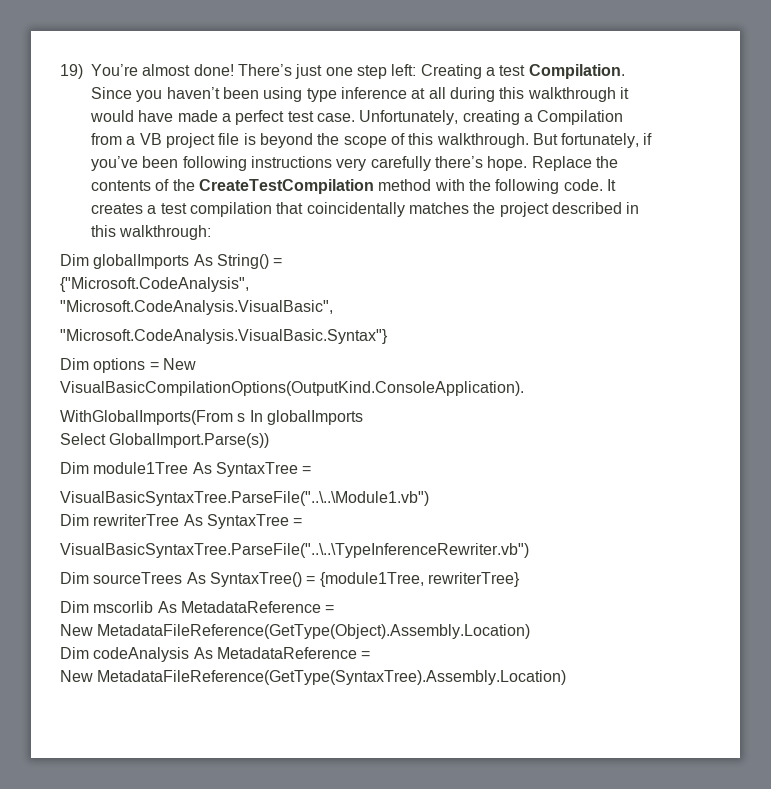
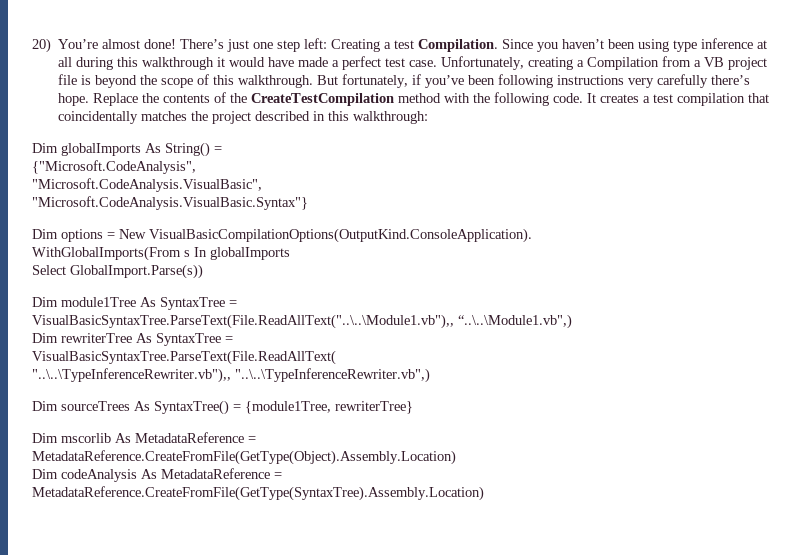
- 19) You’re almost done!
+ 20) You’re almost done!
- VisualBasicSyntaxTree.ParseFile("..\..\Module1.vb")
+ VisualBasicSyntaxTree.ParseText(File.ReadAllText("..\..\Module1.vb"),, “..\..\Module1.vb",)
- VisualBasicSyntaxTree.ParseFile("..\..\TypeInferenceRewriter.vb")
+ VisualBasicSyntaxTree.ParseText(File.ReadAllText(
+ "..\..\TypeInferenceRewriter.vb"),, "..\..\TypeInferenceRewriter.vb",)
- New MetadataFileReference(GetType(Object).Assembly.Location)
+ MetadataReference.CreateFromFile(GetType(Object).Assembly.Location)
- New MetadataFileReference(GetType(SyntaxTree).Assembly.Location)
+ MetadataReference.CreateFromFile(GetType(SyntaxTree).Assembly.Location)

